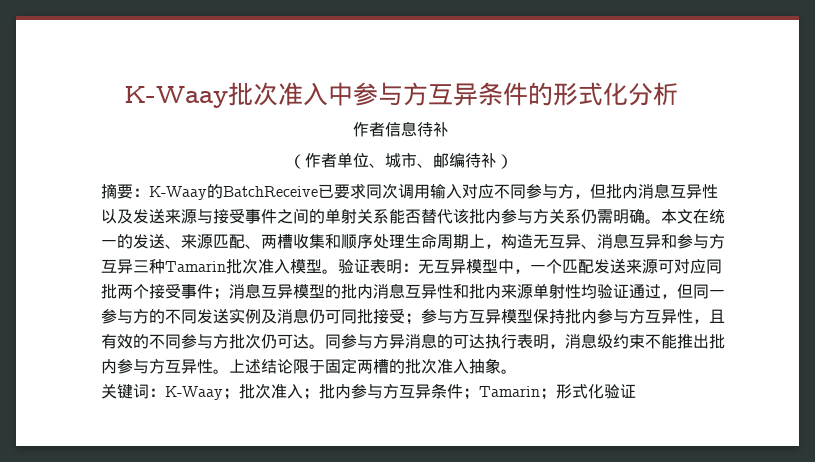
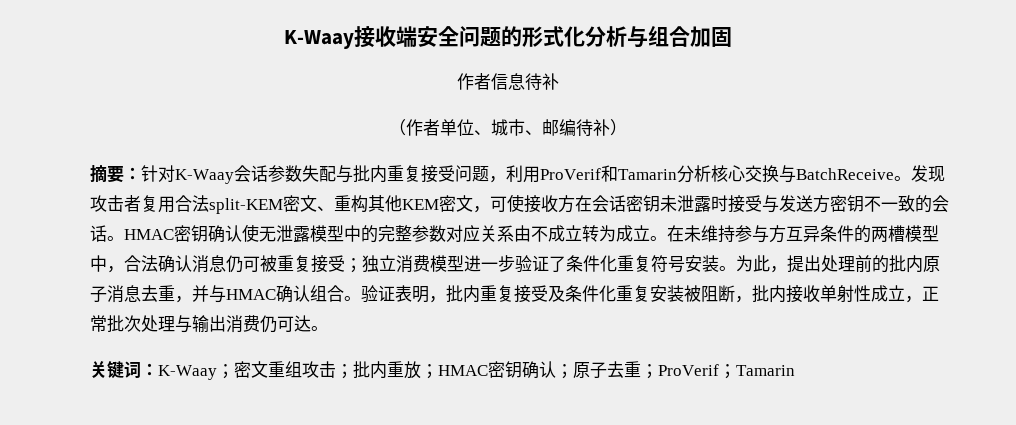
- K-Waay批次准入中参与方互异条件的形式化分析
+ K-Waay接收端安全问题的形式化分析与组合加固
- 摘要：K-Waay的BatchReceive已要求同次调用输入对应不同参与方，但批内消息互异性以及发送来源与接受事件之间的单射关系能否替代该批内参与方关系仍需明确。本文在统一的发送、来源匹配、两槽收集和顺序处理生命周期上，构造无互异、消息互异和参与方互异三种Tamarin批次准入模型。验证表明：无互异模型中，一个匹配发送来源可对应同批两个接受事件；消息互异模型的批内消息互异性和批内来源单射性均验证通过，但同一参与方的不同发送实例及消息仍可同批接受；参与方互异模型保持批内参与方互异性，且有效的不同参与方批次仍可达。同参与方异消息的可达执行表明，消息级约束不能推出批内参与方互异性。上述结论限于固定两槽的批次准入抽象。
- 关键词：K-Waay；批次准入；批内参与方互异条件；Tamarin；形式化验证
+ 摘要：针对K-Waay会话参数失配与批内重复接受问题，利用ProVerif和Tamarin分析核心交换与BatchReceive。发现攻击者复用合法split-KEM密文、重构其他KEM密文，可使接收方在会话密钥未泄露时接受与发送方密钥不一致的会话。HMAC密钥确认使无泄露模型中的完整参数对应关系由不成立转为成立。在未维持参与方互异条件的两槽模型中，合法确认消息仍可被重复接受；独立消费模型进一步验证了条件化重复符号安装。为此，提出处理前的批内原子消息去重，并与HMAC确认组合。验证表明，批内重复接受及条件化重复安装被阻断，批内接收单射性成立，正常批次处理与输出消费仍可达。
+ 关键词：K-Waay；密文重组攻击；批内重放；HMAC密钥确认；原子去重；ProVerif；Tamarin

